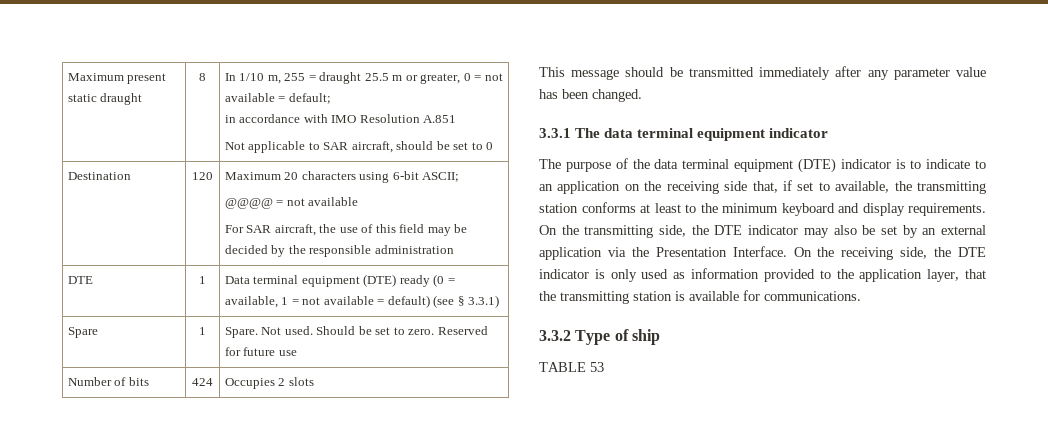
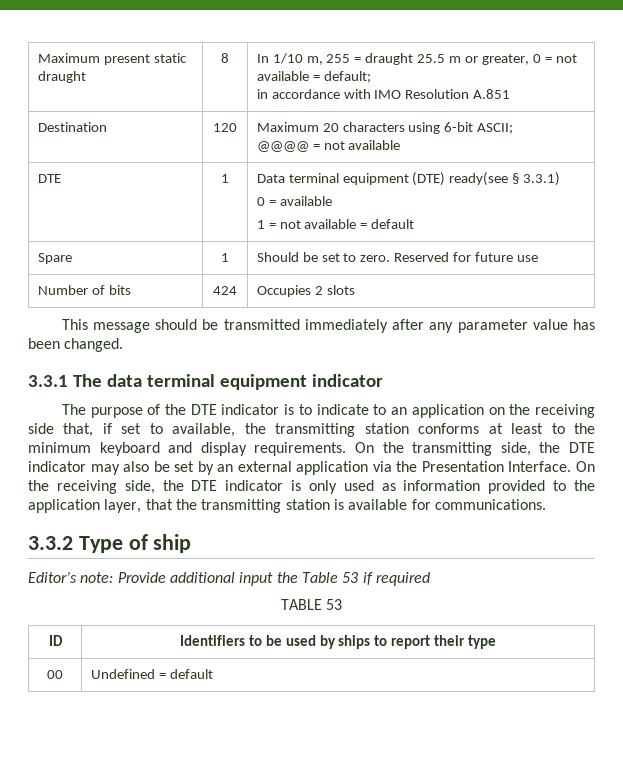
  Maximum present static draught | 8 | In 1/10 m, 255 = draught 25.5 m or greater, 0 = not available = default;
  in accordance with IMO Resolution A.851
- Not applicable to SAR aircraft, should be set to 0
  Destination | 120 | Maximum 20 characters using 6-bit ASCII;
  @@@@ = not available
- For SAR aircraft, the use of this field may be decided by the responsible administration
- DTE | 1 | Data terminal equipment (DTE) ready (0 = available, 1 = not available = default) (see § 3.3.1)
+ DTE | 1 | Data terminal equipment (DTE) ready(see § 3.3.1)
+ 0 = available
+ 1 = not available = default
- Spare | 1 | Spare. Not used. Should be set to zero. Reserved for future use
+ Spare | 1 | Should be set to zero. Reserved for future use
- The purpose of the data terminal equipment (DTE) indicator is to indicate to an application on the receiving side that, if set to available, the transmitting station conforms at least to the minimum keyboard and display requirements.
+ The purpose of the DTE indicator is to indicate to an application on the receiving side that, if set to available, the transmitting station conforms at least to the minimum keyboard and display requirements.
+ Editor’s note: Provide additional input the Table 53 if required
  TABLE 53
+ ID | Identifiers to be used by ships to report their type
+ 00 | Undefined = default

